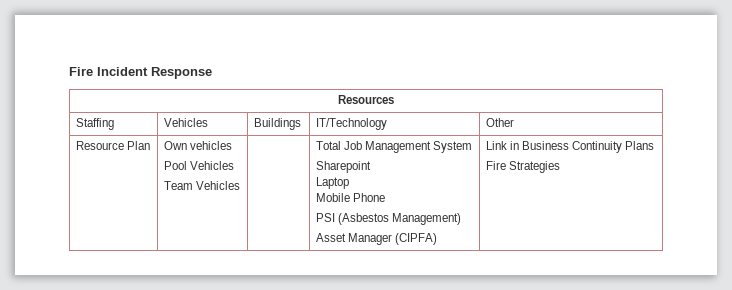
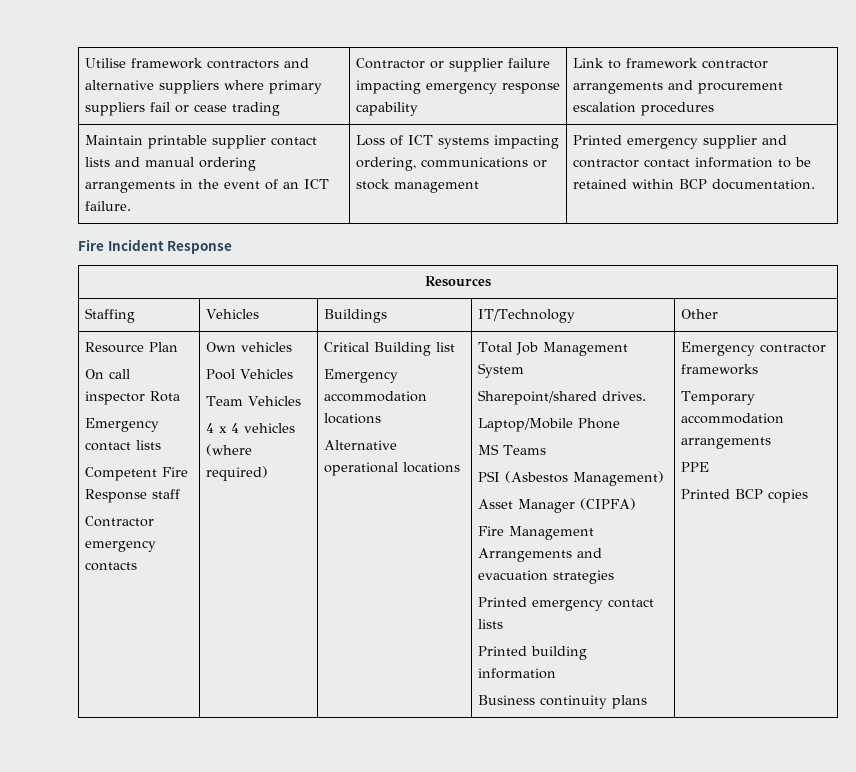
+ Utilise framework contractors and alternative suppliers where primary suppliers fail or cease trading | Contractor or supplier failure impacting emergency response capability | Link to framework contractor arrangements and procurement escalation procedures
+ Maintain printable supplier contact lists and manual ordering arrangements in the event of an ICT failure. | Loss of ICT systems impacting ordering, communications or stock management | Printed emergency supplier and contractor contact information to be retained within BCP documentation.
+ On call inspector Rota
+ Emergency contact lists
+ Competent Fire Response staff
+ Contractor emergency contacts
- Total Job Management System
- Sharepoint
- Laptop
- Mobile Phone
+ 4 x 4 vehicles (where required) | Critical Building list
+ Emergency accommodation locations
+ Alternative operational locations | Total Job Management System
+ Sharepoint/shared drives.
+ Laptop/Mobile Phone
+ MS Teams
- Link in Business Continuity Plans
- Fire Strategies
+ Fire Management Arrangements and evacuation strategies
+ Printed emergency contact lists
+ Printed building information
+ Business continuity plans | Emergency contractor frameworks
+ Temporary accommodation arrangements
+ PPE
+ Printed BCP copies

